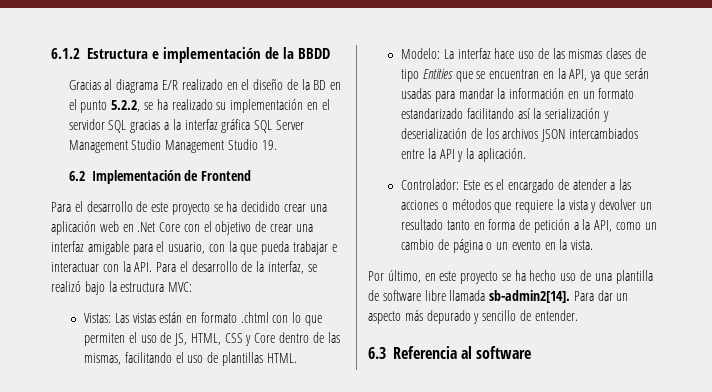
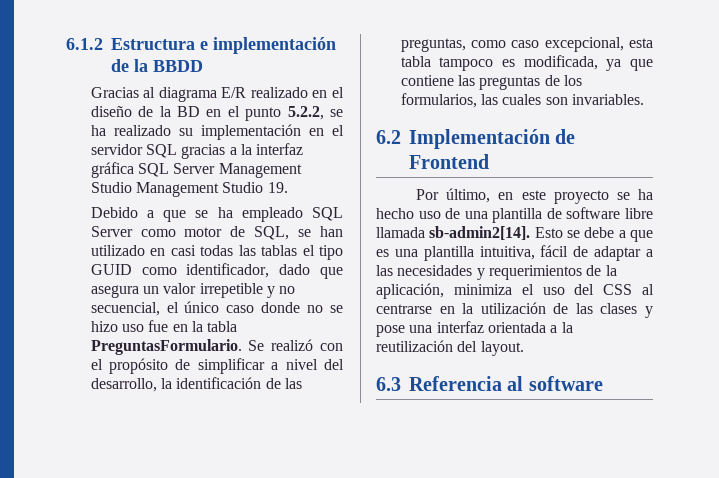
+ Debido a que se ha empleado SQL Server como motor de SQL, se han utilizado en casi todas las tablas el tipo GUID como identificador, dado que asegura un valor irrepetible y no secuencial, el único caso donde no se hizo uso fue en la tabla PreguntasFormulario. Se realizó con el propósito de simplificar a nivel del desarrollo, la identificación de las preguntas, como caso excepcional, esta tabla tampoco es modificada, ya que contiene las preguntas de los formularios, las cuales son invariables.
  6.2 Implementación de Frontend
- Para el desarrollo de este proyecto se ha decidido crear una aplicación web en .Net Core con el objetivo de crear una interfaz amigable para el usuario, con la que pueda trabajar e interactuar con la API. Para el desarrollo de la interfaz, se realizó bajo la estructura MVC:
- Vistas: Las vistas están en formato .chtml con lo que permiten el uso de JS, HTML, CSS y Core dentro de las mismas, facilitando el uso de plantillas HTML.
- Modelo: La interfaz hace uso de las mismas clases de tipo Entities que se encuentran en la API, ya que serán usadas para mandar la información en un formato estandarizado facilitando así la serialización y deserialización de los archivos JSON intercambiados entre la API y la aplicación.
- Controlador: Este es el encargado de atender a las acciones o métodos que requiere la vista y devolver un resultado tanto en forma de petición a la API, como un cambio de página o un evento en la vista.
- Para dar un aspecto más depurado y sencillo de entender.
+ Esto se debe a que es una plantilla intuitiva, fácil de adaptar a las necesidades y requerimientos de la aplicación, minimiza el uso del CSS al centrarse en la utilización de las clases y pose una interfaz orientada a la reutilización del layout.

